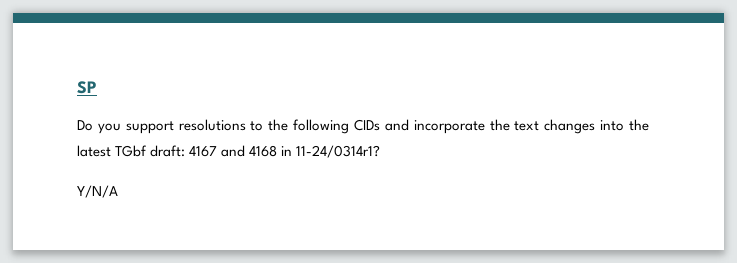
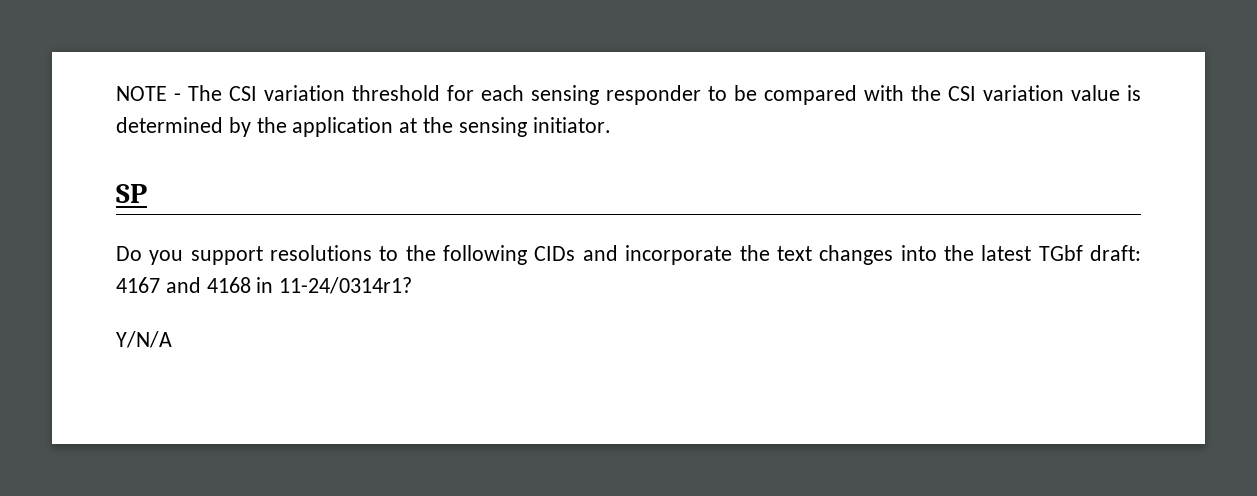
+ NOTE - The CSI variation threshold for each sensing responder to be compared with the CSI variation value is determined by the application at the sensing initiator.

